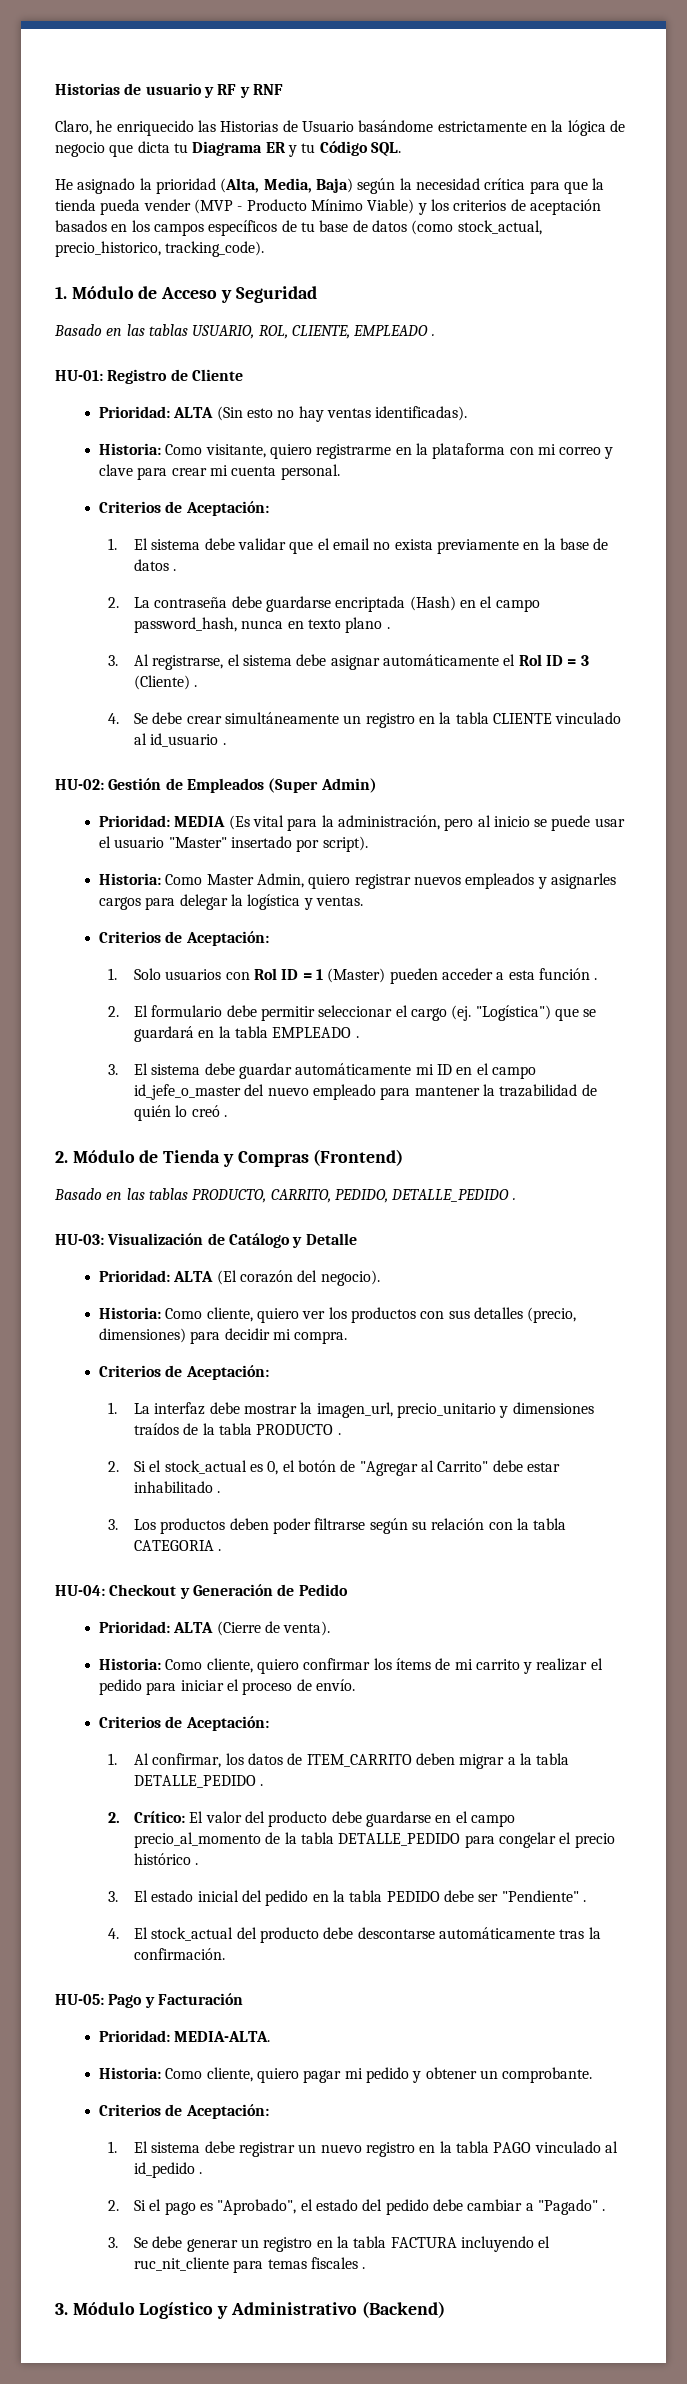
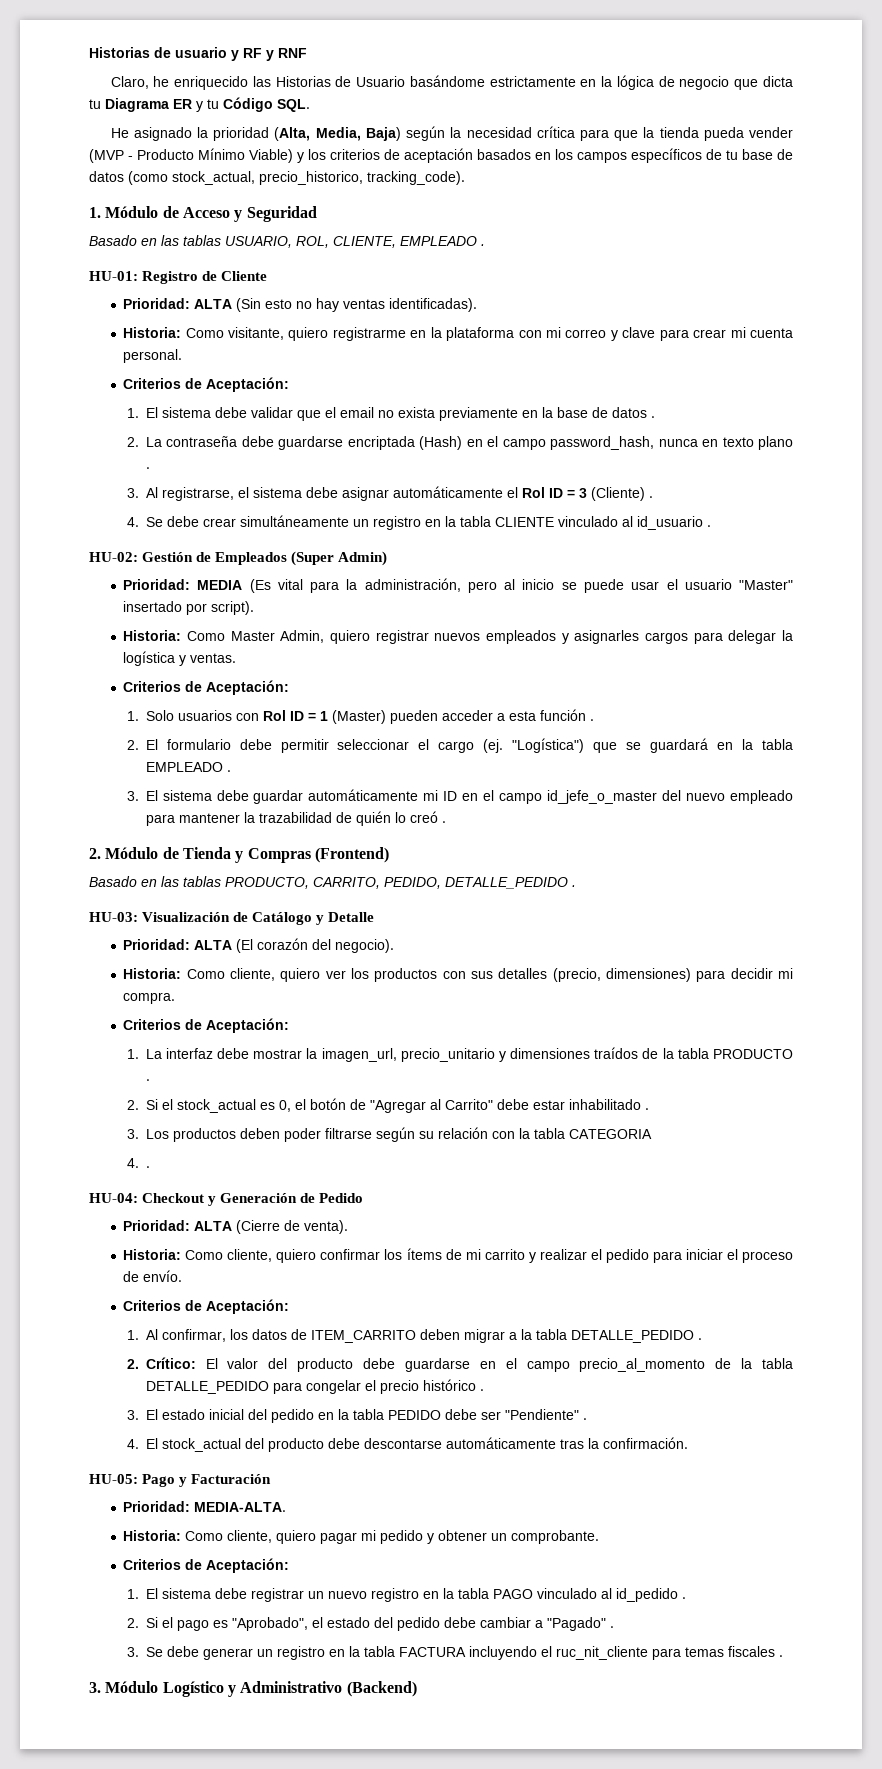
- 3. Los productos deben poder filtrarse según su relación con la tabla CATEGORIA .
+ 3. Los productos deben poder filtrarse según su relación con la tabla CATEGORIA
+ 4. .

